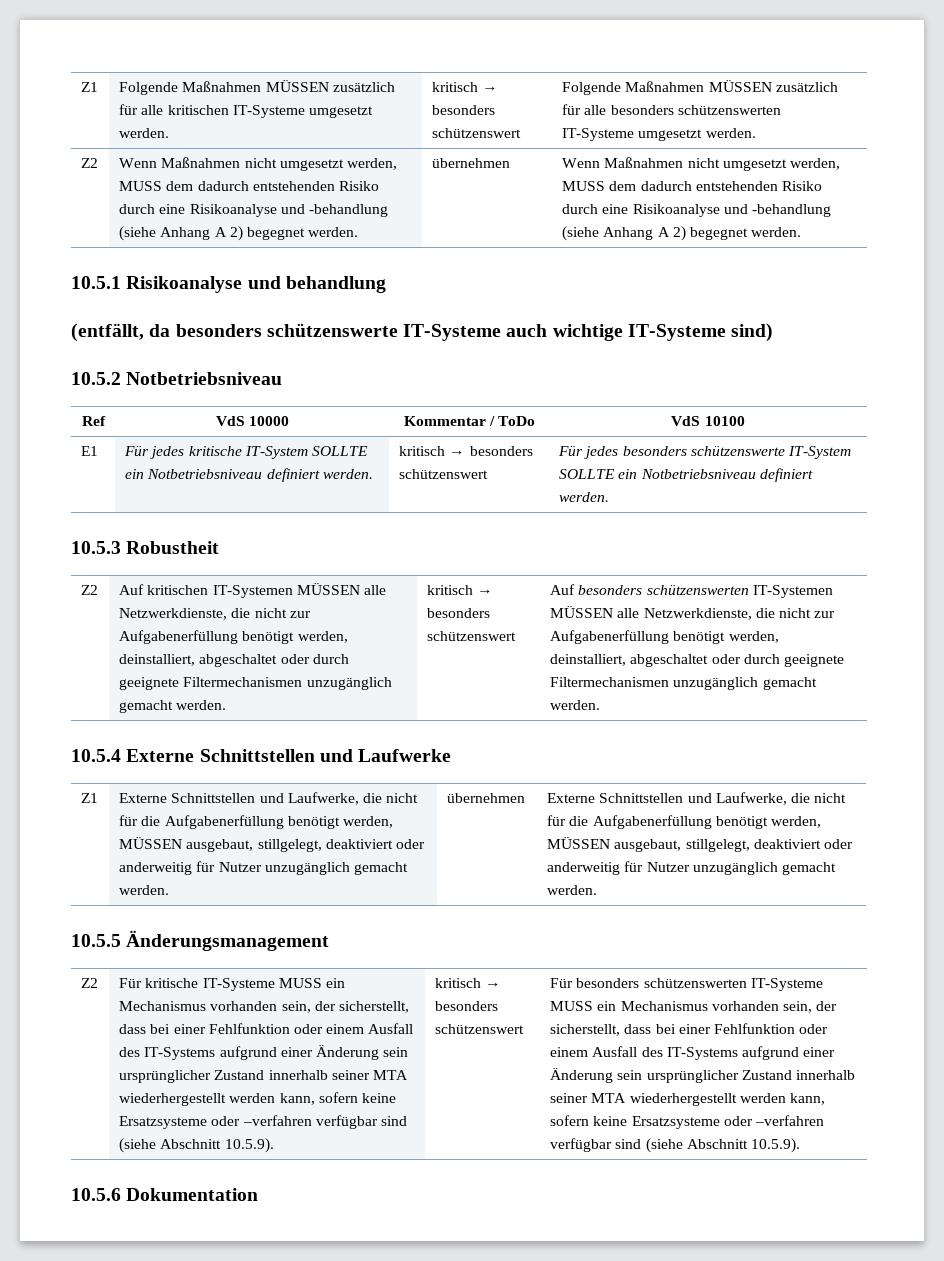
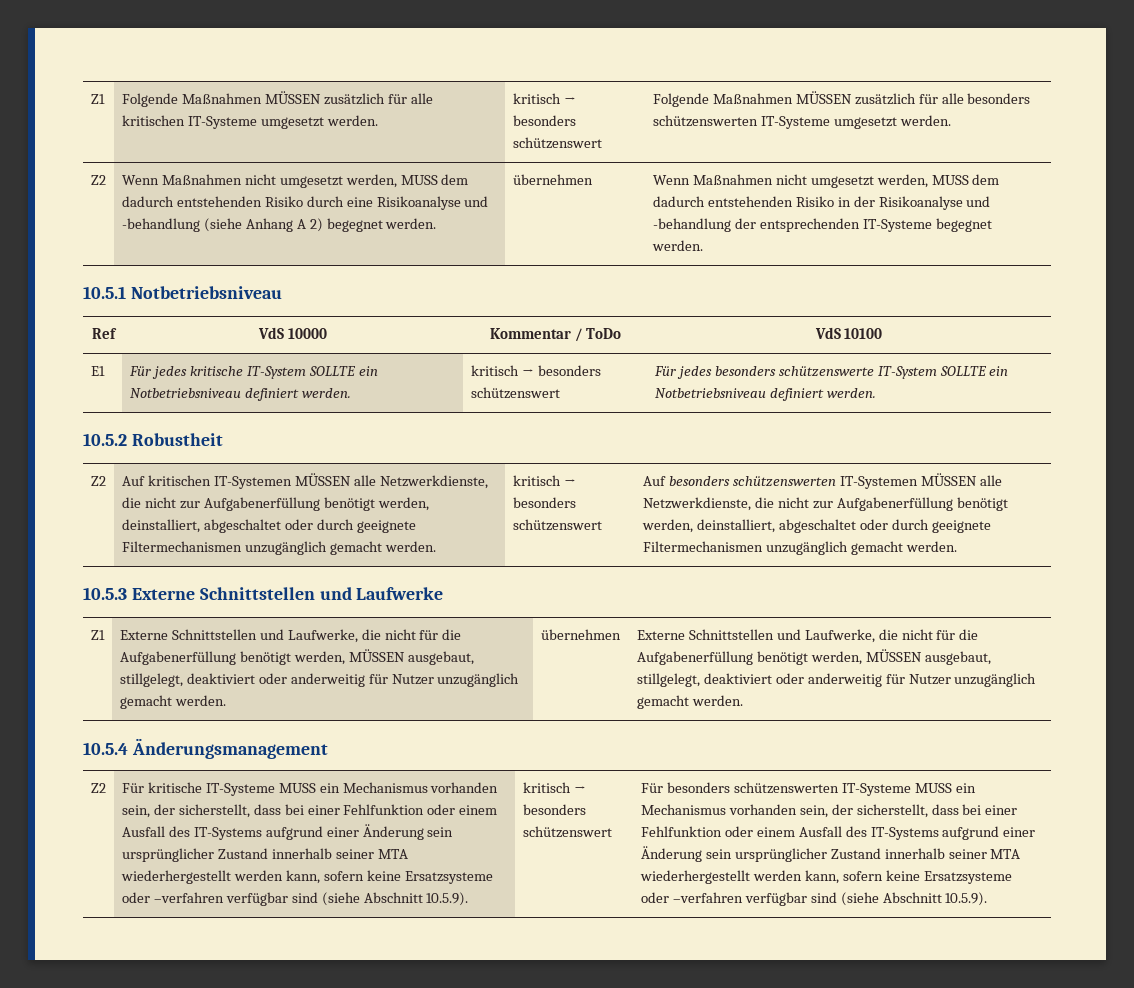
- übernehmen | Wenn Maßnahmen nicht umgesetzt werden, MUSS dem dadurch entstehenden Risiko durch eine Risikoanalyse und -behandlung (siehe Anhang A 2) begegnet werden.
+ übernehmen | Wenn Maßnahmen nicht umgesetzt werden, MUSS dem dadurch entstehenden Risiko in der Risikoanalyse und -behandlung der entsprechenden IT-Systeme begegnet werden.
- 10.5.1 Risikoanalyse und behandlung
- (entfällt, da besonders schützenswerte IT-Systeme auch wichtige IT-Systeme sind)
- 10.5.2 Notbetriebsniveau
+ 10.5.1 Notbetriebsniveau
- 10.5.3 Robustheit
+ 10.5.2 Robustheit
- 10.5.4 Externe Schnittstellen und Laufwerke
+ 10.5.3 Externe Schnittstellen und Laufwerke
- 10.5.5 Änderungsmanagement
+ 10.5.4 Änderungsmanagement
- 10.5.6 Dokumentation

